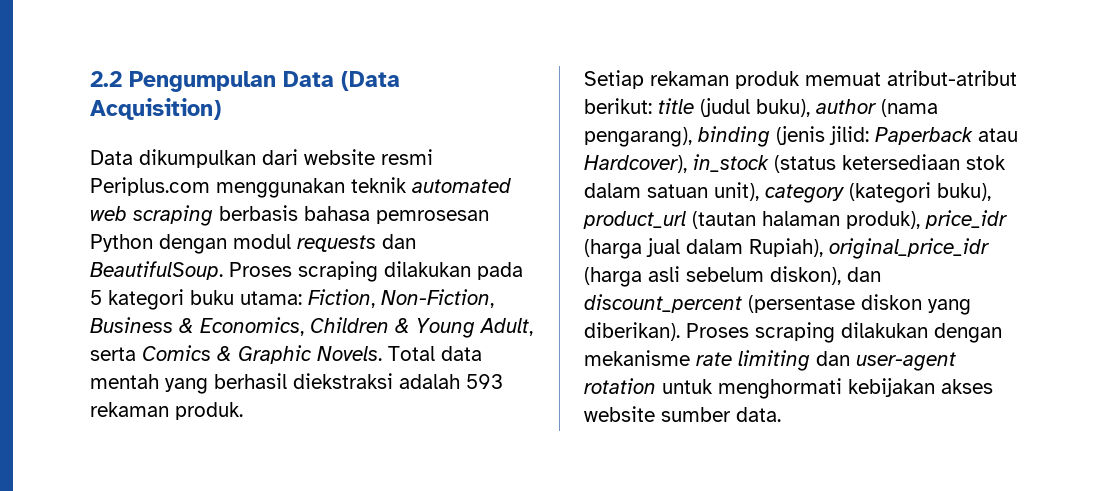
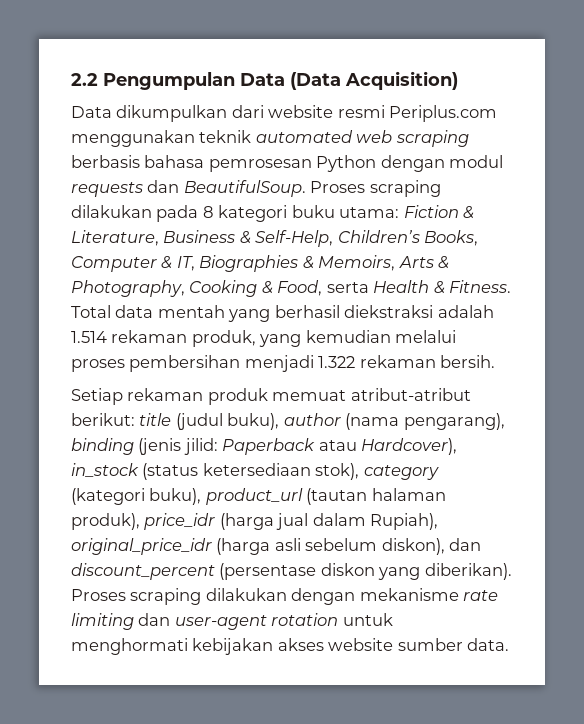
- Proses scraping dilakukan pada 5 kategori buku utama: Fiction, Non-Fiction, Business & Economics, Children & Young Adult, serta Comics & Graphic Novels.
+ Proses scraping dilakukan pada 8 kategori buku utama: Fiction & Literature, Business & Self-Help, Children’s Books, Computer & IT, Biographies & Memoirs, Arts & Photography, Cooking & Food, serta Health & Fitness.
- Total data mentah yang berhasil diekstraksi adalah 593 rekaman produk.
+ Total data mentah yang berhasil diekstraksi adalah 1.514 rekaman produk, yang kemudian melalui proses pembersihan menjadi 1.322 rekaman bersih.
- Setiap rekaman produk memuat atribut-atribut berikut: title (judul buku), author (nama pengarang), binding (jenis jilid: Paperback atau Hardcover), in_stock (status ketersediaan stok dalam satuan unit), category (kategori buku), product_url (tautan halaman produk), price_idr (harga jual dalam Rupiah), original_price_idr (harga asli sebelum diskon), dan discount_percent (persentase diskon yang diberikan).
+ Setiap rekaman produk memuat atribut-atribut berikut: title (judul buku), author (nama pengarang), binding (jenis jilid: Paperback atau Hardcover), in_stock (status ketersediaan stok), category (kategori buku), product_url (tautan halaman produk), price_idr (harga jual dalam Rupiah), original_price_idr (harga asli sebelum diskon), dan discount_percent (persentase diskon yang diberikan).

